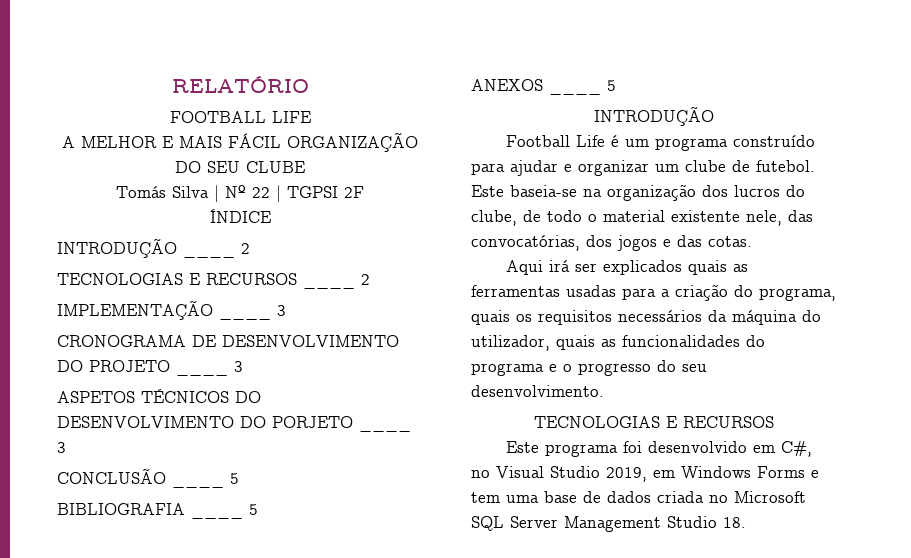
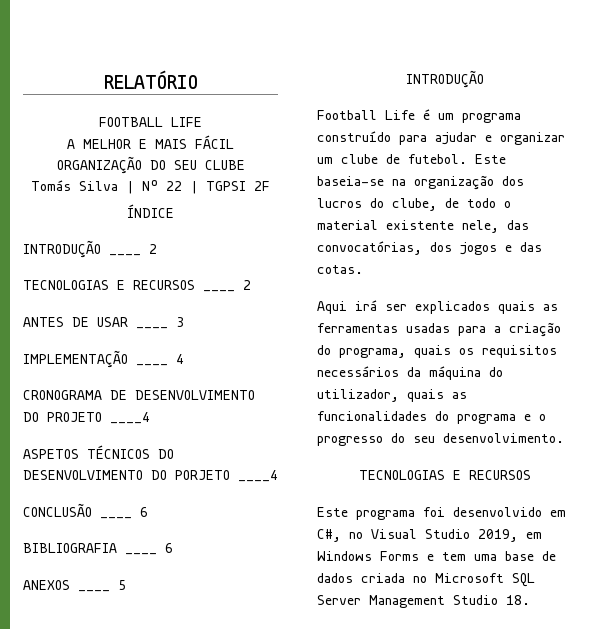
+ ANTES DE USAR ____ 3
- IMPLEMENTAÇÃO ____ 3
+ IMPLEMENTAÇÃO ____ 4
- CRONOGRAMA DE DESENVOLVIMENTO DO PROJETO ____ 3
+ CRONOGRAMA DE DESENVOLVIMENTO DO PROJETO ____4
- ASPETOS TÉCNICOS DO DESENVOLVIMENTO DO PORJETO ____ 3
+ ASPETOS TÉCNICOS DO DESENVOLVIMENTO DO PORJETO ____4
- CONCLUSÃO ____ 5
+ CONCLUSÃO ____ 6
- BIBLIOGRAFIA ____ 5
+ BIBLIOGRAFIA ____ 6

